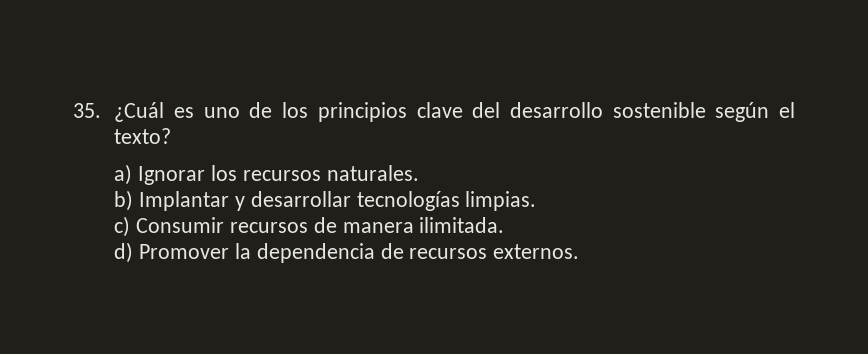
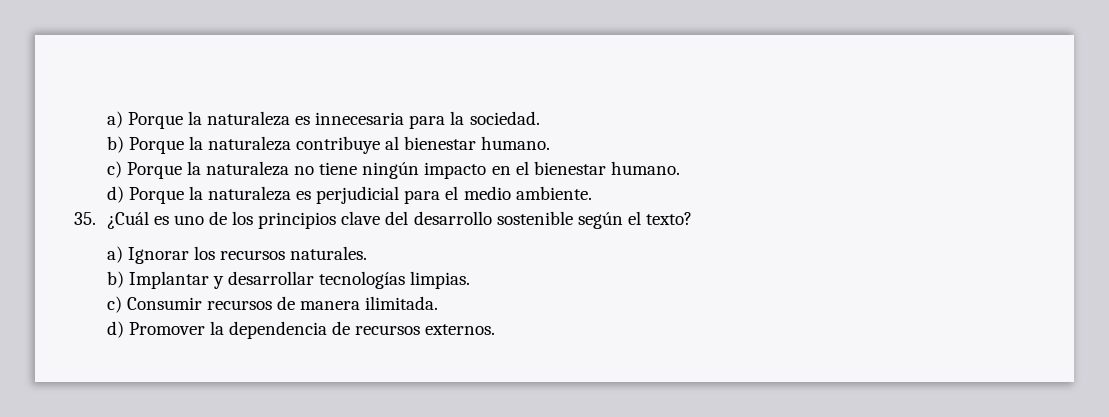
+ a) Porque la naturaleza es innecesaria para la sociedad.
+ b) Porque la naturaleza contribuye al bienestar humano.
+ c) Porque la naturaleza no tiene ningún impacto en el bienestar humano.
+ d) Porque la naturaleza es perjudicial para el medio ambiente.

